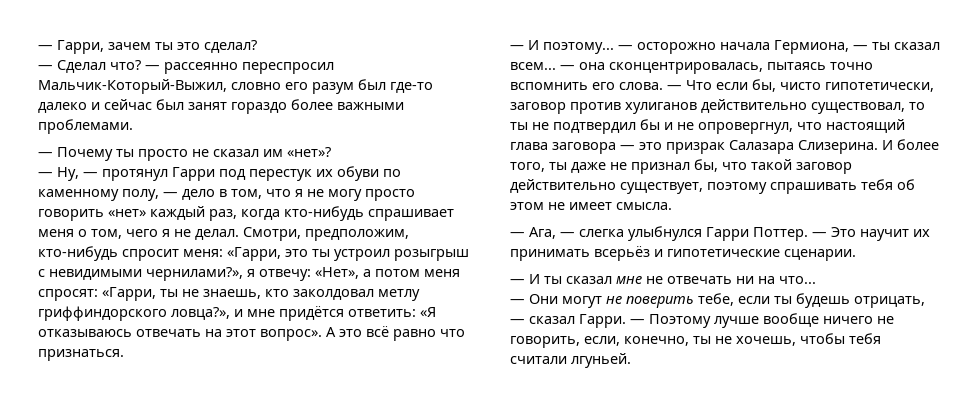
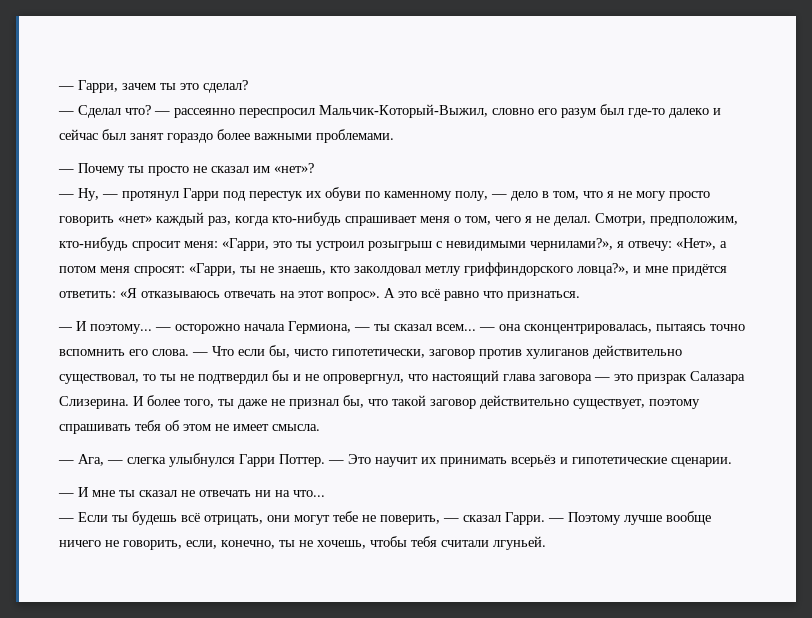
- — И ты сказал мне не отвечать ни на что...
+ — И мне ты сказал не отвечать ни на что...
- — Они могут не поверить тебе, если ты будешь отрицать, — сказал Гарри.
+ — Если ты будешь всё отрицать, они могут тебе не поверить, — сказал Гарри.

